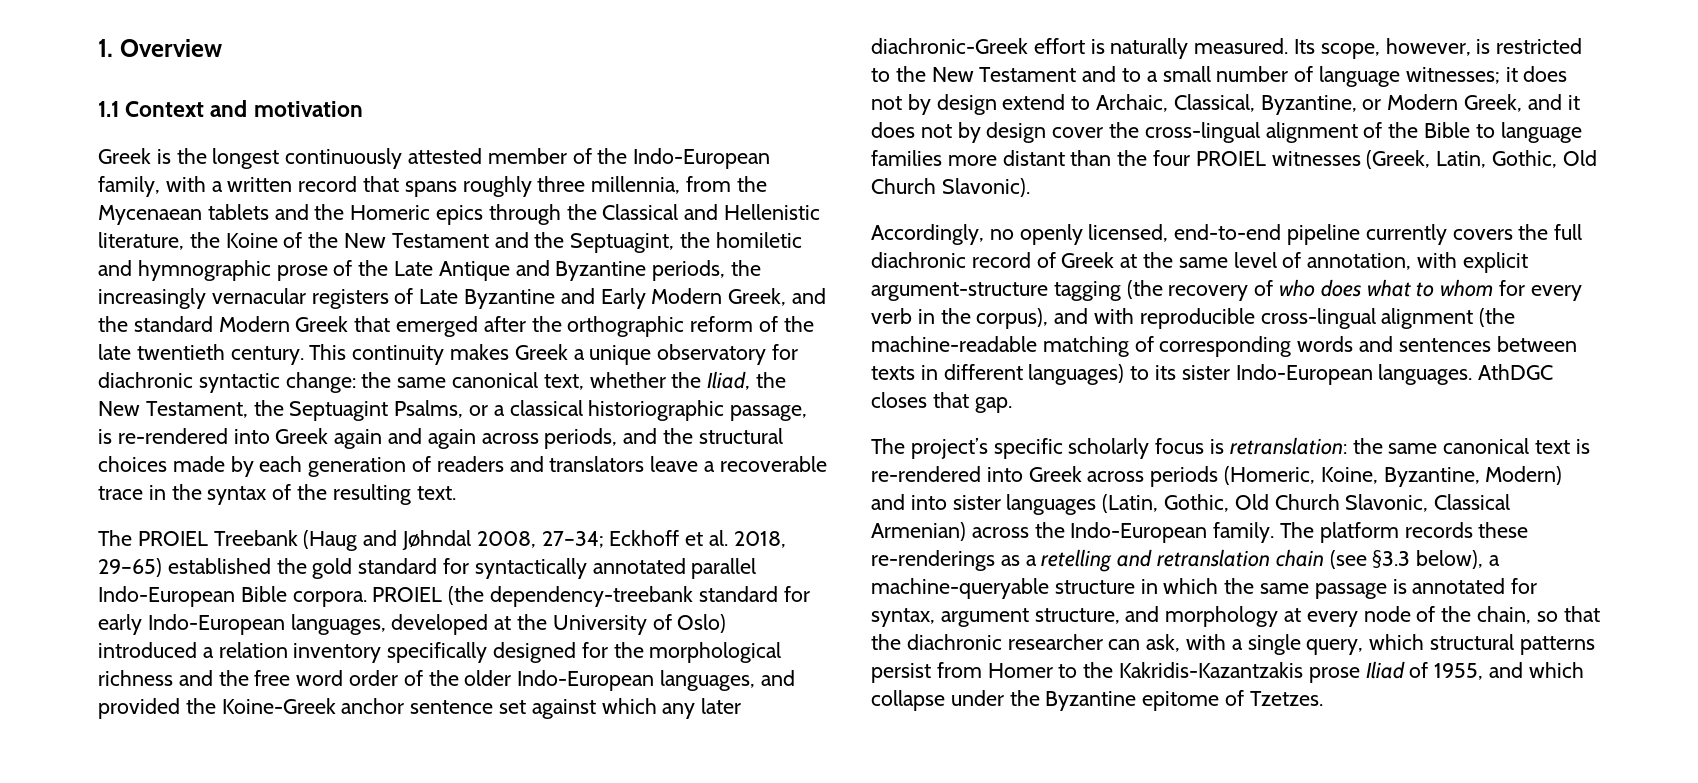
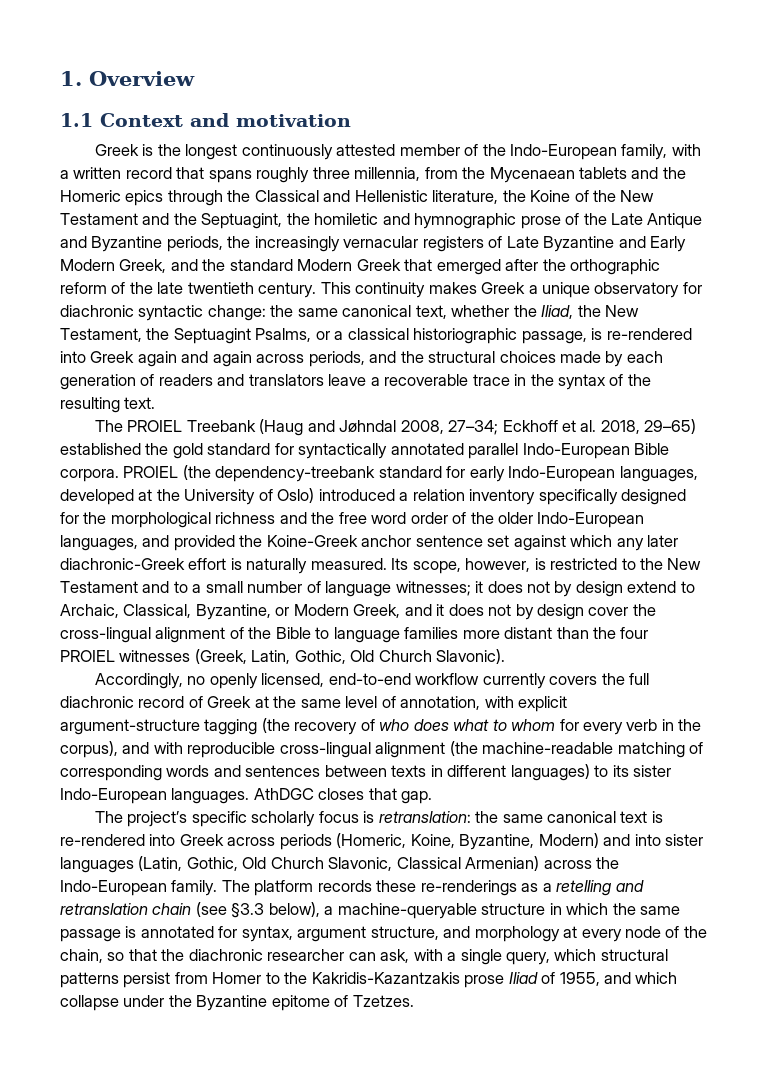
- Accordingly, no openly licensed, end-to-end pipeline currently covers the full diachronic record of Greek at the same level of annotation, with explicit argument-structure tagging (the recovery of who does what to whom for every verb in the corpus), and with reproducible cross-lingual alignment (the machine-readable matching of corresponding words and sentences between texts in different languages) to its sister Indo-European languages.
+ Accordingly, no openly licensed, end-to-end workflow currently covers the full diachronic record of Greek at the same level of annotation, with explicit argument-structure tagging (the recovery of who does what to whom for every verb in the corpus), and with reproducible cross-lingual alignment (the machine-readable matching of corresponding words and sentences between texts in different languages) to its sister Indo-European languages.

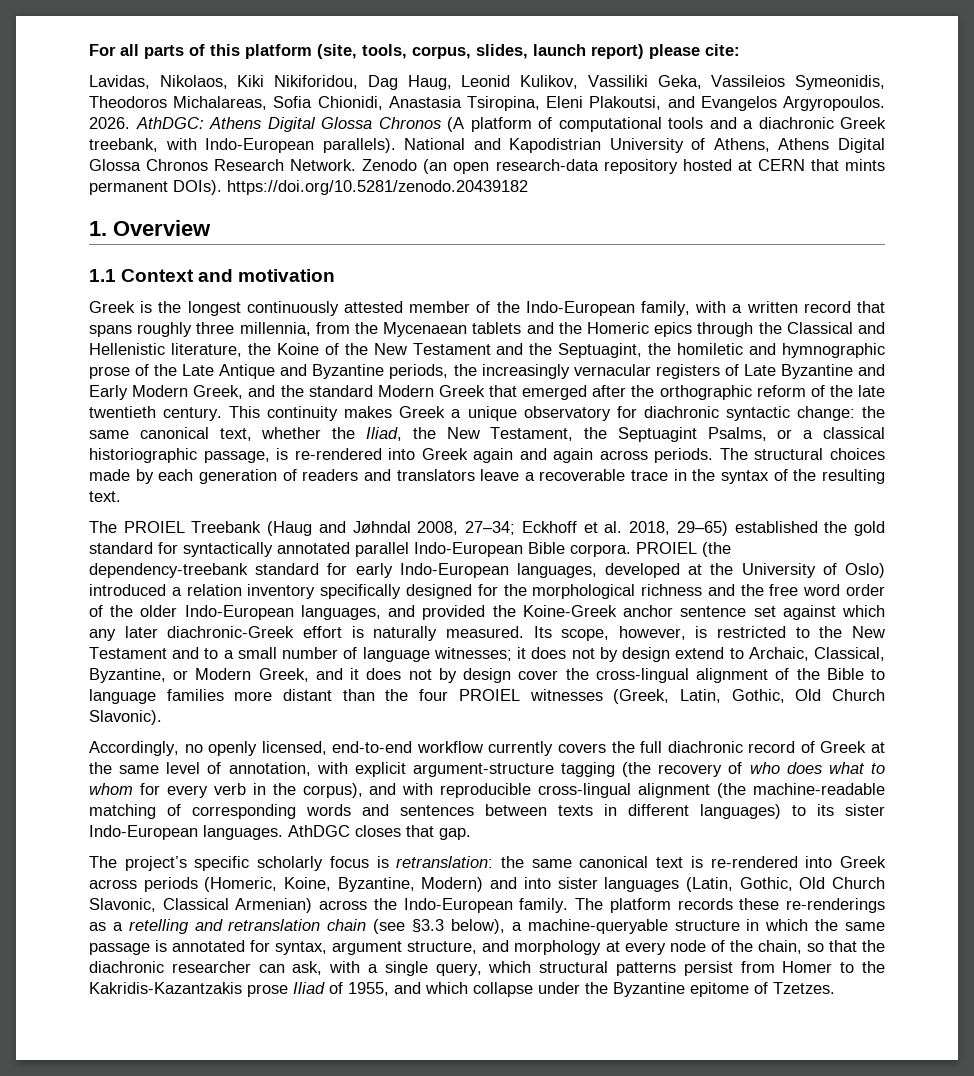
+ For all parts of this platform (site, tools, corpus, slides, launch report) please cite:
+ Lavidas, Nikolaos, Kiki Nikiforidou, Dag Haug, Leonid Kulikov, Vassiliki Geka, Vassileios Symeonidis, Theodoros Michalareas, Sofia Chionidi, Anastasia Tsiropina, Eleni Plakoutsi, and Evangelos Argyropoulos. 2026. AthDGC: Athens Digital Glossa Chronos (A platform of computational tools and a diachronic Greek treebank, with Indo-European parallels). National and Kapodistrian University of Athens, Athens Digital Glossa Chronos Research Network. Zenodo (an open research-data repository hosted at CERN that mints permanent DOIs). https://doi.org/10.5281/zenodo.20439182
- This continuity makes Greek a unique observatory for diachronic syntactic change: the same canonical text, whether the Iliad, the New Testament, the Septuagint Psalms, or a classical historiographic passage, is re-rendered into Greek again and again across periods, and the structural choices made by each generation of readers and translators leave a recoverable trace in the syntax of the resulting text.
+ This continuity makes Greek a unique observatory for diachronic syntactic change: the same canonical text, whether the Iliad, the New Testament, the Septuagint Psalms, or a classical historiographic passage, is re-rendered into Greek again and again across periods. The structural choices made by each generation of readers and translators leave a recoverable trace in the syntax of the resulting text.

